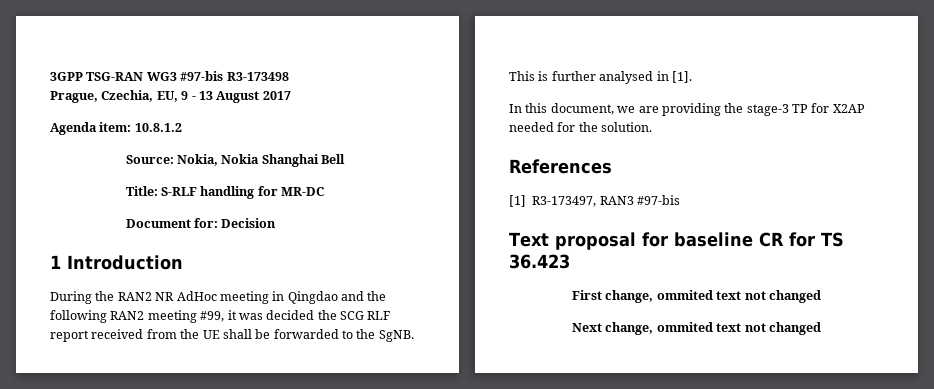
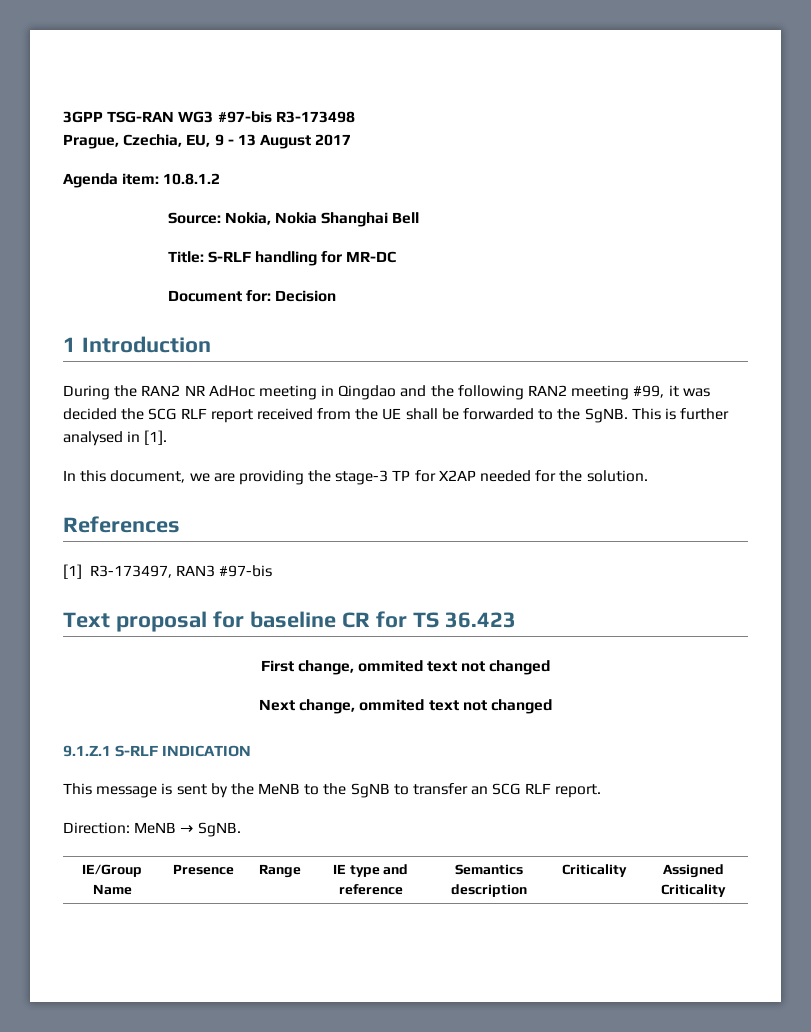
+ 9.1.Z.1 S-RLF INDICATION
+ This message is sent by the MeNB to the SgNB to transfer an SCG RLF report.
+ Direction: MeNB → SgNB.
+ IE/Group Name | Presence | Range | IE type and reference | Semantics description | Criticality | Assigned Criticality

